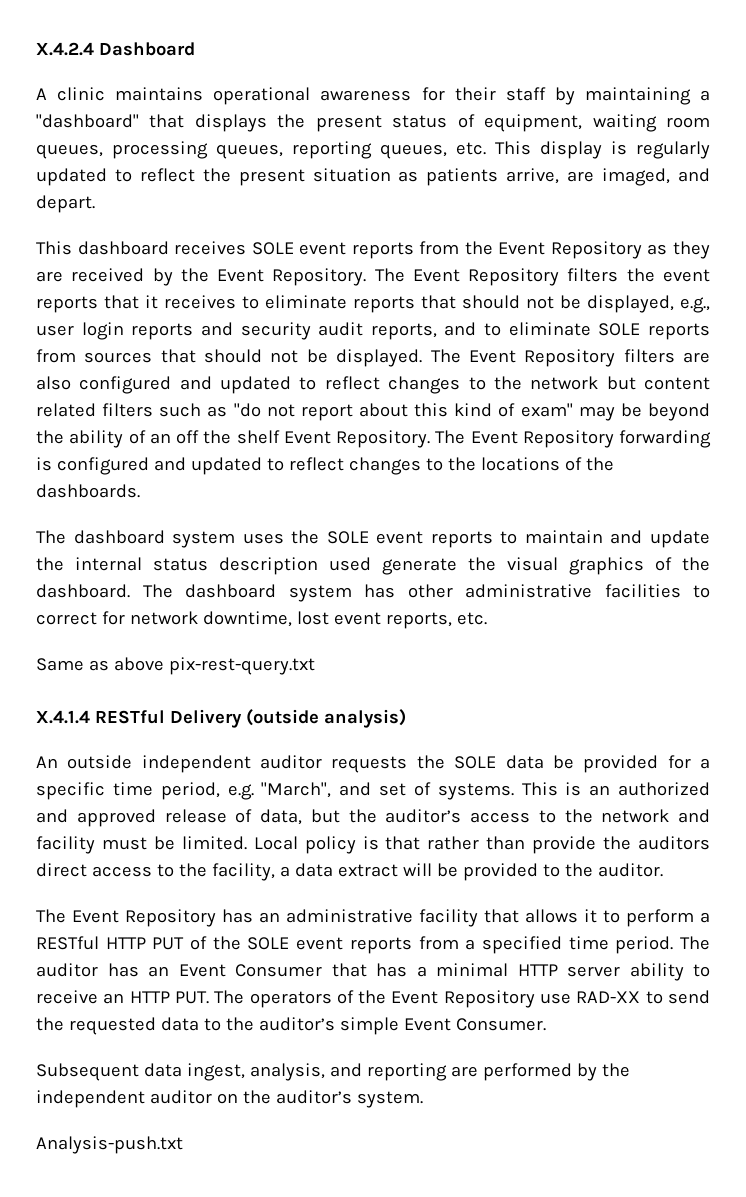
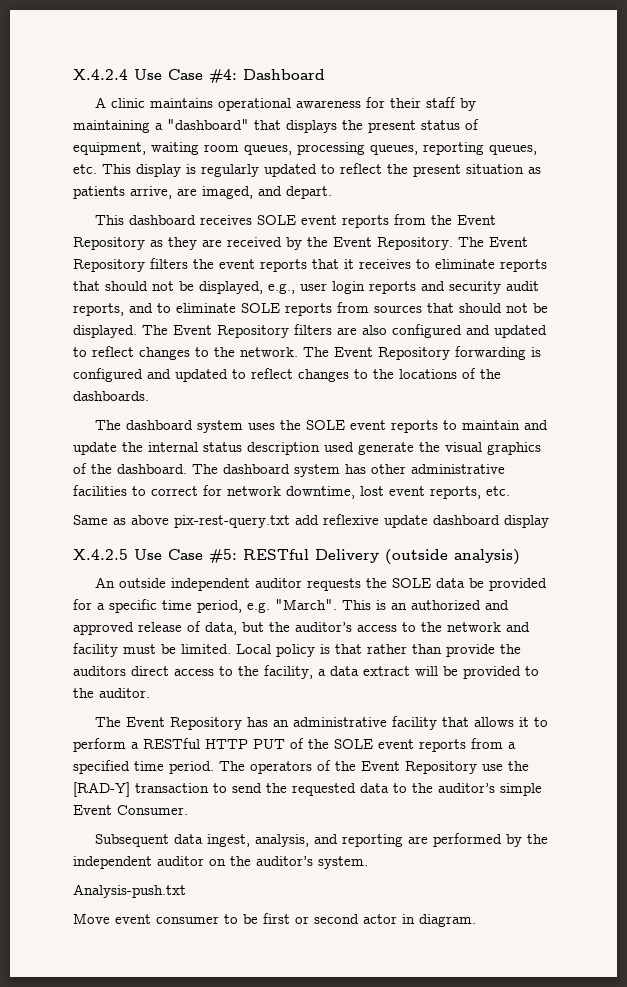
- X.4.2.4 Dashboard
+ X.4.2.4 Use Case #4: Dashboard
- The Event Repository filters are also configured and updated to reflect changes to the network but content related filters such as "do not report about this kind of exam" may be beyond the ability of an off the shelf Event Repository.
+ The Event Repository filters are also configured and updated to reflect changes to the network.
- Same as above pix-rest-query.txt
- X.4.1.4 RESTful Delivery (outside analysis)
+ Same as above pix-rest-query.txt add reflexive update dashboard display
+ X.4.2.5 Use Case #5: RESTful Delivery (outside analysis)
- An outside independent auditor requests the SOLE data be provided for a specific time period, e.g. "March", and set of systems.
+ An outside independent auditor requests the SOLE data be provided for a specific time period, e.g. "March".
- The auditor has an Event Consumer that has a minimal HTTP server ability to receive an HTTP PUT. The operators of the Event Repository use RAD-XX to send the requested data to the auditor’s simple Event Consumer.
+ The operators of the Event Repository use the [RAD-Y] transaction to send the requested data to the auditor’s simple Event Consumer.
+ Move event consumer to be first or second actor in diagram.

